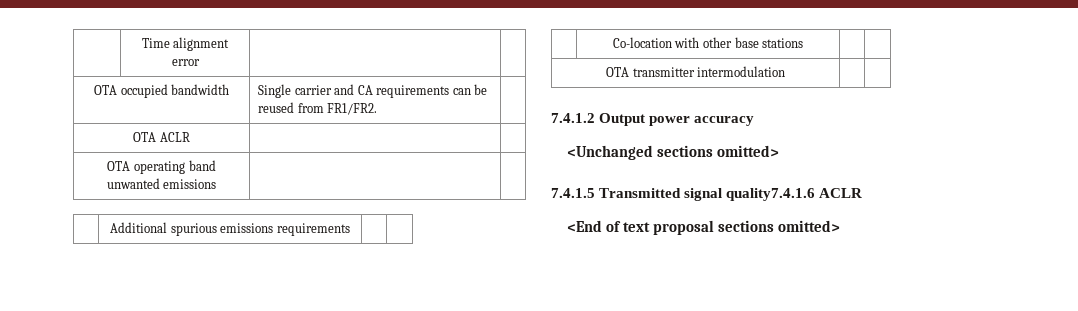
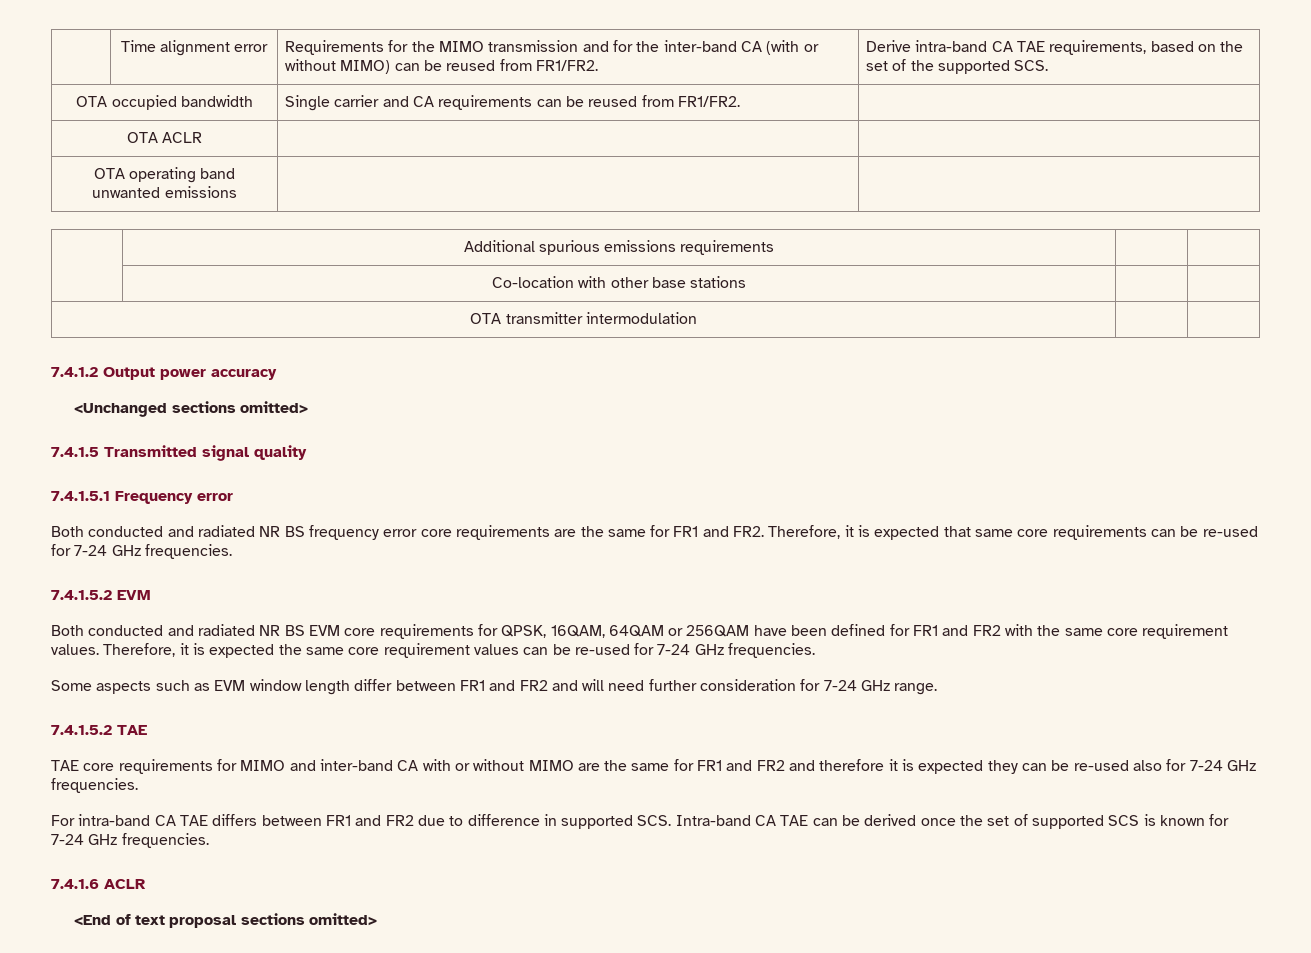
- | Time alignment error | |
+ | Time alignment error | Requirements for the MIMO transmission and for the inter-band CA (with or without MIMO) can be reused from FR1/FR2. | Derive intra-band CA TAE requirements, based on the set of the supported SCS.
- 7.4.1.5 Transmitted signal quality7.4.1.6 ACLR
+ 7.4.1.5 Transmitted signal quality
+ 7.4.1.5.1 Frequency error
+ Both conducted and radiated NR BS frequency error core requirements are the same for FR1 and FR2. Therefore, it is expected that same core requirements can be re-used for 7-24 GHz frequencies.
+ 7.4.1.5.2 EVM
+ Both conducted and radiated NR BS EVM core requirements for QPSK, 16QAM, 64QAM or 256QAM have been defined for FR1 and FR2 with the same core requirement values. Therefore, it is expected the same core requirement values can be re-used for 7-24 GHz frequencies.
+ Some aspects such as EVM window length differ between FR1 and FR2 and will need further consideration for 7-24 GHz range.
+ 7.4.1.5.2 TAE
+ TAE core requirements for MIMO and inter-band CA with or without MIMO are the same for FR1 and FR2 and therefore it is expected they can be re-used also for 7-24 GHz frequencies.
+ For intra-band CA TAE differs between FR1 and FR2 due to difference in supported SCS. Intra-band CA TAE can be derived once the set of supported SCS is known for 7-24 GHz frequencies.
+ 7.4.1.6 ACLR

